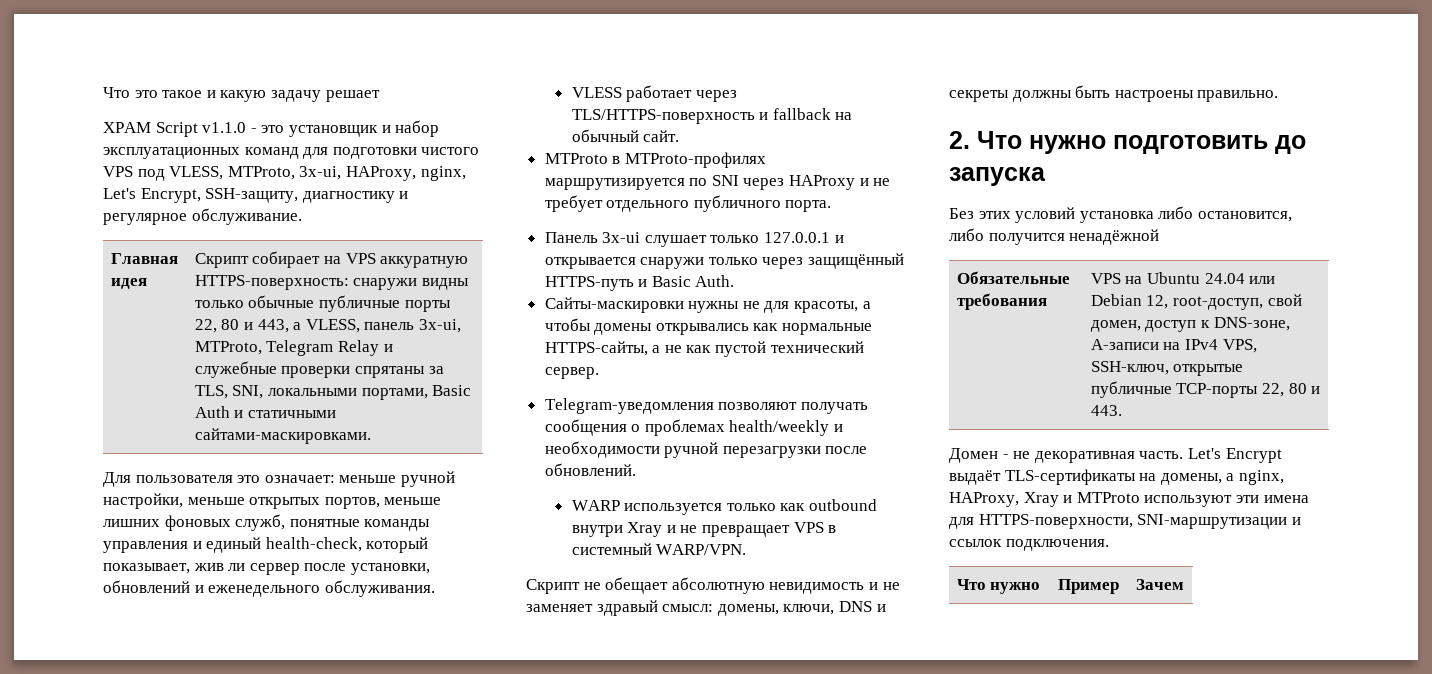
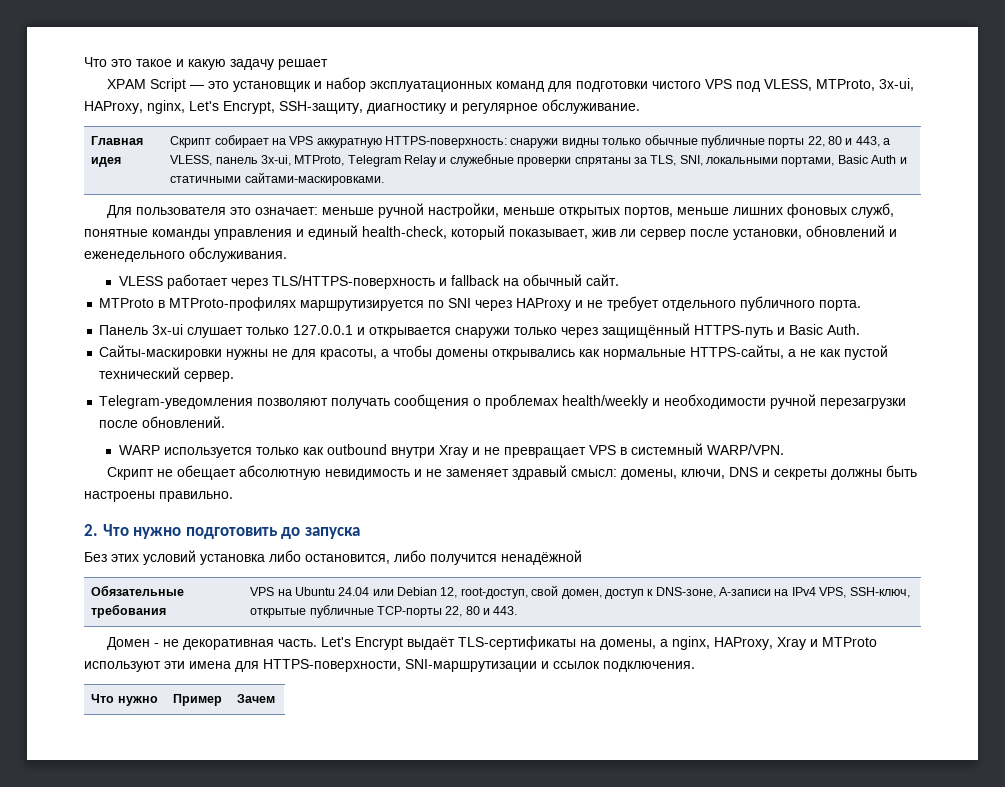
- XPAM Script v1.1.0 - это установщик и набор эксплуатационных команд для подготовки чистого VPS под VLESS, MTProto, 3x-ui, HAProxy, nginx, Let's Encrypt, SSH-защиту, диагностику и регулярное обслуживание.
+ XPAM Script — это установщик и набор эксплуатационных команд для подготовки чистого VPS под VLESS, MTProto, 3x-ui, HAProxy, nginx, Let's Encrypt, SSH-защиту, диагностику и регулярное обслуживание.

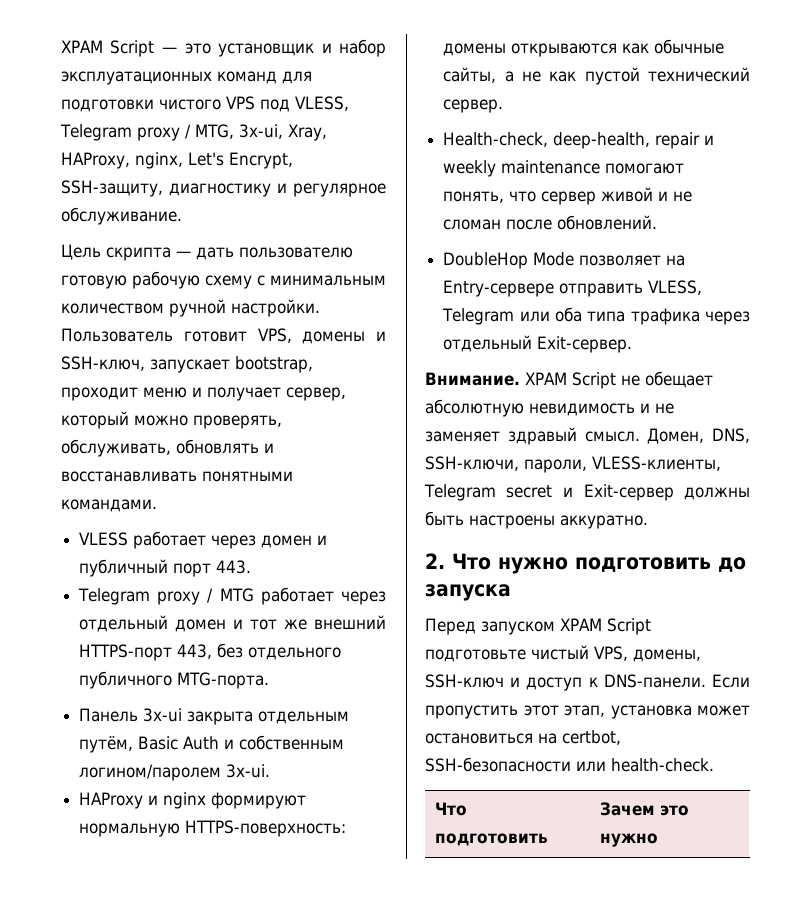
- Что это такое и какую задачу решает
- XPAM Script — это установщик и набор эксплуатационных команд для подготовки чистого VPS под VLESS, MTProto, 3x-ui, HAProxy, nginx, Let's Encrypt, SSH-защиту, диагностику и регулярное обслуживание.
+ XPAM Script — это установщик и набор эксплуатационных команд для подготовки чистого VPS под VLESS, Telegram proxy / MTG, 3x-ui, Xray, HAProxy, nginx, Let's Encrypt, SSH-защиту, диагностику и регулярное обслуживание.
- Главная идея | Скрипт собирает на VPS аккуратную HTTPS-поверхность: снаружи видны только обычные публичные порты 22, 80 и 443, а VLESS, панель 3x-ui, MTProto, Telegram Relay и служебные проверки спрятаны за TLS, SNI, локальными портами, Basic Auth и статичными сайтами-маскировками.
- Для пользователя это означает: меньше ручной настройки, меньше открытых портов, меньше лишних фоновых служб, понятные команды управления и единый health-check, который показывает, жив ли сервер после установки, обновлений и еженедельного обслуживания.
- VLESS работает через TLS/HTTPS-поверхность и fallback на обычный сайт.
- MTProto в MTProto-профилях маршрутизируется по SNI через HAProxy и не требует отдельного публичного порта.
+ Цель скрипта — дать пользователю готовую рабочую схему с минимальным количеством ручной настройки. Пользователь готовит VPS, домены и SSH-ключ, запускает bootstrap, проходит меню и получает сервер, который можно проверять, обслуживать, обновлять и восстанавливать понятными командами.
+ VLESS работает через домен и публичный порт 443.
+ Telegram proxy / MTG работает через отдельный домен и тот же внешний HTTPS-порт 443, без отдельного публичного MTG-порта.
- Панель 3x-ui слушает только 127.0.0.1 и открывается снаружи только через защищённый HTTPS-путь и Basic Auth.
- Сайты-маскировки нужны не для красоты, а чтобы домены открывались как нормальные HTTPS-сайты, а не как пустой технический сервер.
+ Панель 3x-ui закрыта отдельным путём, Basic Auth и собственным логином/паролем 3x-ui.
+ HAProxy и nginx формируют нормальную HTTPS-поверхность: домены открываются как обычные сайты, а не как пустой технический сервер.
- Telegram-уведомления позволяют получать сообщения о проблемах health/weekly и необходимости ручной перезагрузки после обновлений.
- WARP используется только как outbound внутри Xray и не превращает VPS в системный WARP/VPN.
- Скрипт не обещает абсолютную невидимость и не заменяет здравый смысл: домены, ключи, DNS и секреты должны быть настроены правильно.
+ Health-check, deep-health, repair и weekly maintenance помогают понять, что сервер живой и не сломан после обновлений.
+ DoubleHop Mode позволяет на Entry-сервере отправить VLESS, Telegram или оба типа трафика через отдельный Exit-сервер.
+ Внимание. XPAM Script не обещает абсолютную невидимость и не заменяет здравый смысл. Домен, DNS, SSH-ключи, пароли, VLESS-клиенты, Telegram secret и Exit-сервер должны быть настроены аккуратно.
- Без этих условий установка либо остановится, либо получится ненадёжной
- Обязательные требования | VPS на Ubuntu 24.04 или Debian 12, root-доступ, свой домен, доступ к DNS-зоне, A-записи на IPv4 VPS, SSH-ключ, открытые публичные TCP-порты 22, 80 и 443.
- Домен - не декоративная часть. Let's Encrypt выдаёт TLS-сертификаты на домены, а nginx, HAProxy, Xray и MTProto используют эти имена для HTTPS-поверхности, SNI-маршрутизации и ссылок подключения.
- Что нужно | Пример | Зачем
+ Перед запуском XPAM Script подготовьте чистый VPS, домены, SSH-ключ и доступ к DNS-панели. Если пропустить этот этап, установка может остановиться на certbot, SSH-безопасности или health-check.
+ Что подготовить | Зачем это нужно

